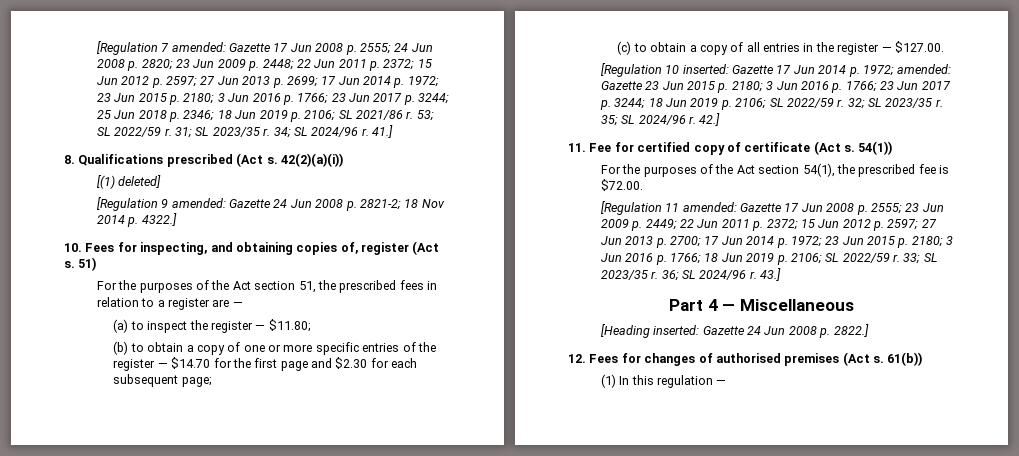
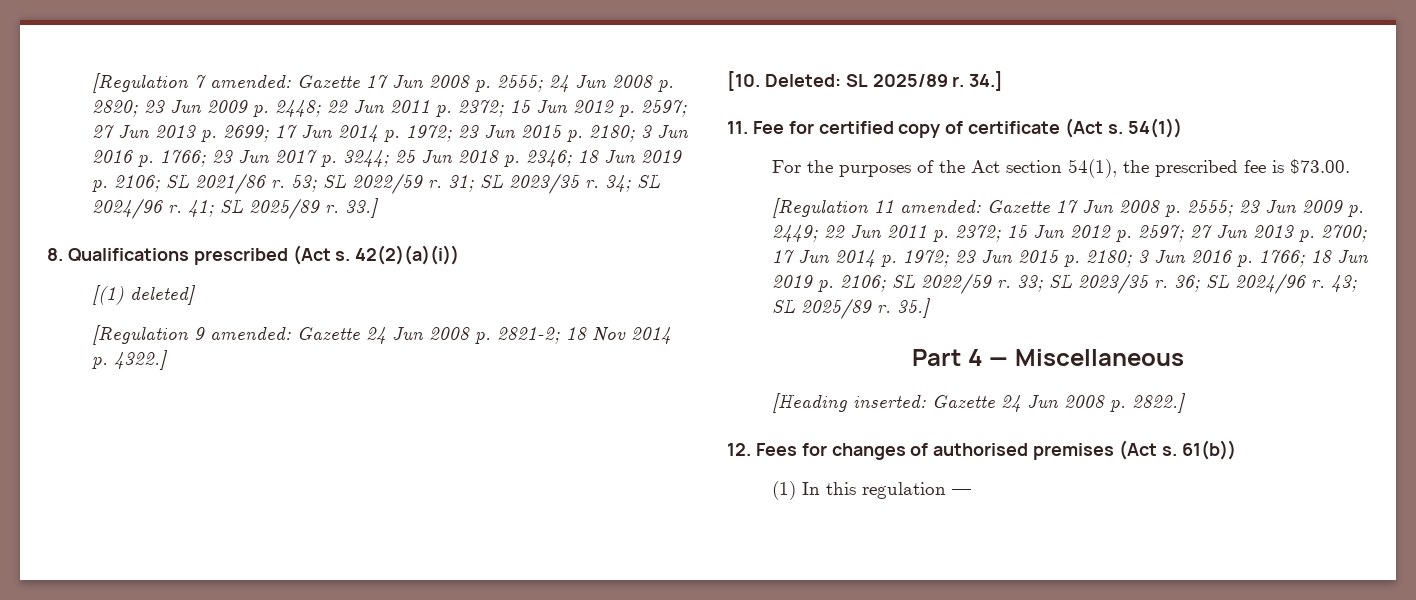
- 41.]
+ 41; SL 2025/89 r. 33.]
- 10. Fees for inspecting, and obtaining copies of, register (Act s. 51)
- For the purposes of the Act section 51, the prescribed fees in relation to a register are —
- (a) to inspect the register — $11.80;
- (b) to obtain a copy of one or more specific entries of the register — $14.70 for the first page and $2.30 for each subsequent page;
- (c) to obtain a copy of all entries in the register — $127.00.
- [Regulation 10 inserted: Gazette 17 Jun 2014 p. 1972; amended: Gazette 23 Jun 2015 p. 2180; 3 Jun 2016 p. 1766; 23 Jun 2017 p. 3244; 18 Jun 2019 p. 2106; SL 2022/59 r. 32; SL 2023/35 r. 35; SL 2024/96 r. 42.]
+ [10. Deleted: SL 2025/89 r. 34.]
- For the purposes of the Act section 54(1), the prescribed fee is $72.00.
+ For the purposes of the Act section 54(1), the prescribed fee is $73.00.
- 43.]
+ 43; SL 2025/89 r. 35.]

